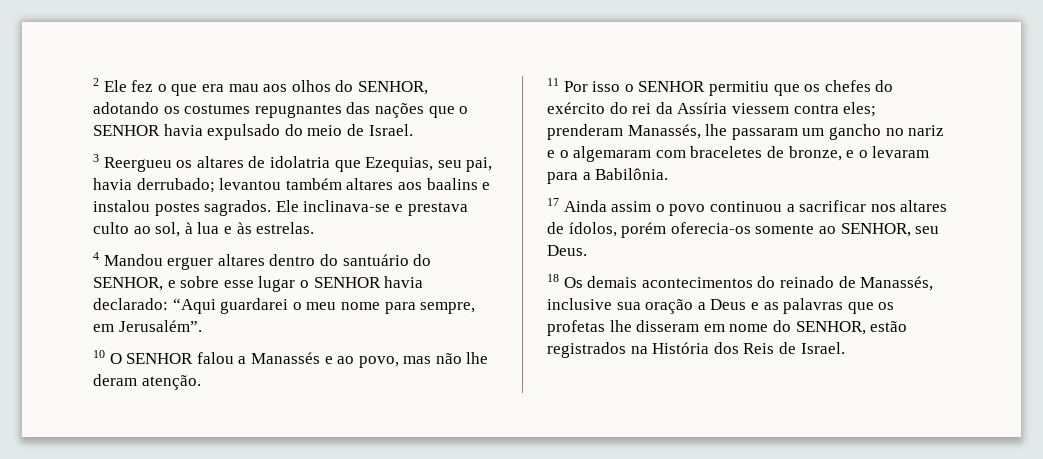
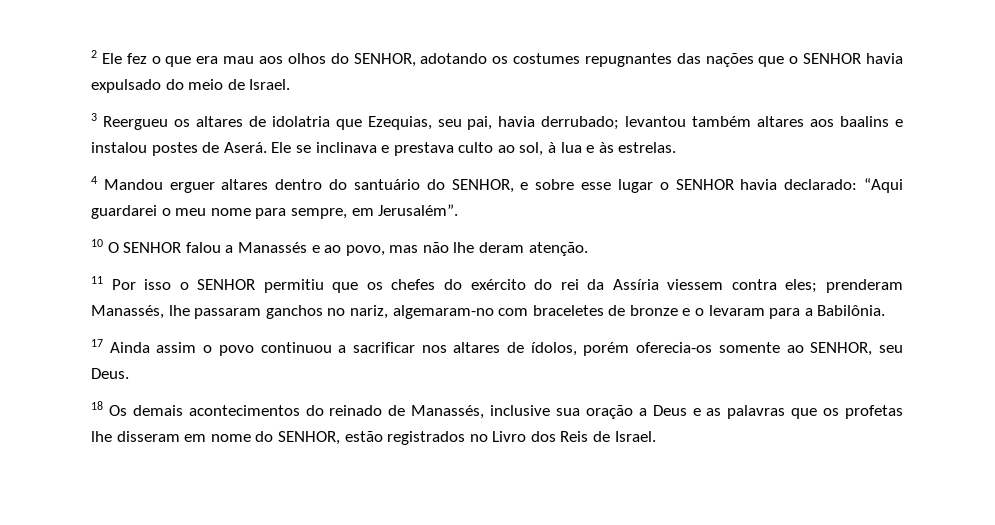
- 3 Reergueu os altares de idolatria que Ezequias, seu pai, havia derrubado; levantou também altares aos baalins e instalou postes sagrados. Ele inclinava-se e prestava culto ao sol, à lua e às estrelas.
+ 3 Reergueu os altares de idolatria que Ezequias, seu pai, havia derrubado; levantou também altares aos baalins e instalou postes de Aserá. Ele se inclinava e prestava culto ao sol, à lua e às estrelas.
- 11 Por isso o SENHOR permitiu que os chefes do exército do rei da Assíria viessem contra eles; prenderam Manassés, lhe passaram um gancho no nariz e o algemaram com braceletes de bronze, e o levaram para a Babilônia.
+ 11 Por isso o SENHOR permitiu que os chefes do exército do rei da Assíria viessem contra eles; prenderam Manassés, lhe passaram ganchos no nariz, algemaram-no com braceletes de bronze e o levaram para a Babilônia.
- 18 Os demais acontecimentos do reinado de Manassés, inclusive sua oração a Deus e as palavras que os profetas lhe disseram em nome do SENHOR, estão registrados na História dos Reis de Israel.
+ 18 Os demais acontecimentos do reinado de Manassés, inclusive sua oração a Deus e as palavras que os profetas lhe disseram em nome do SENHOR, estão registrados no Livro dos Reis de Israel.

